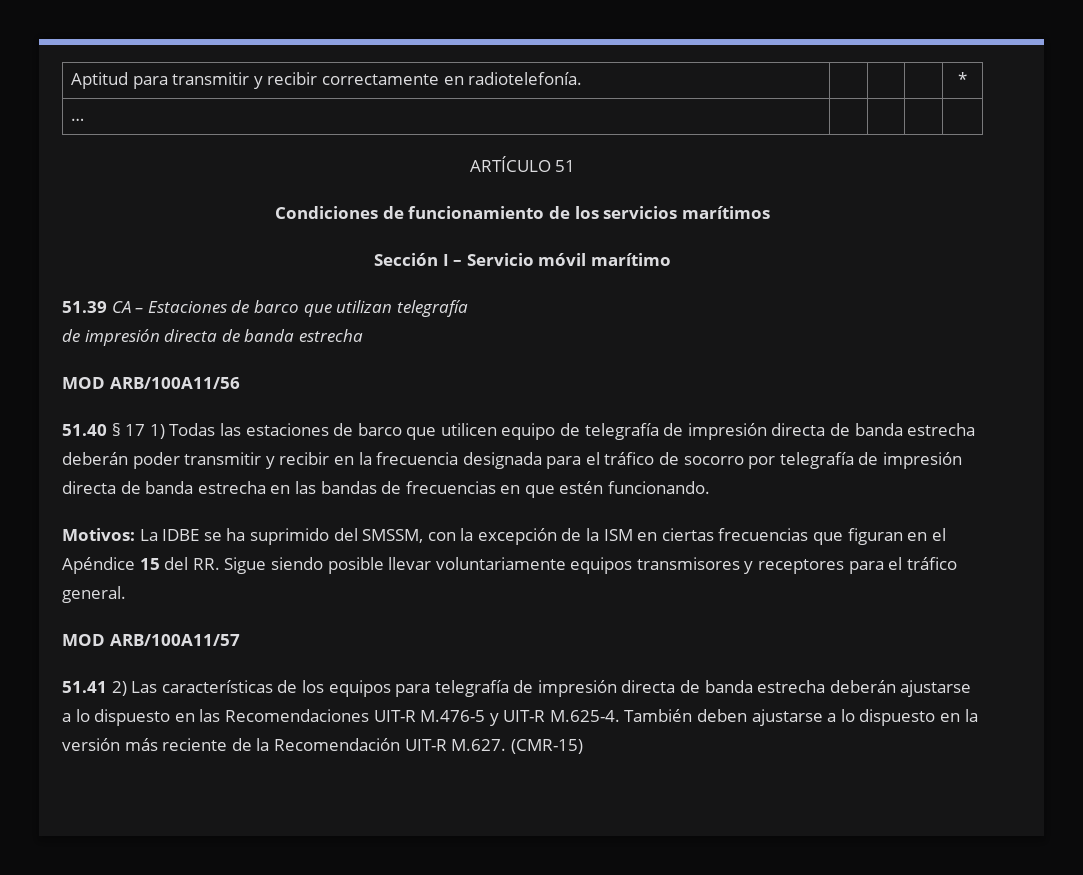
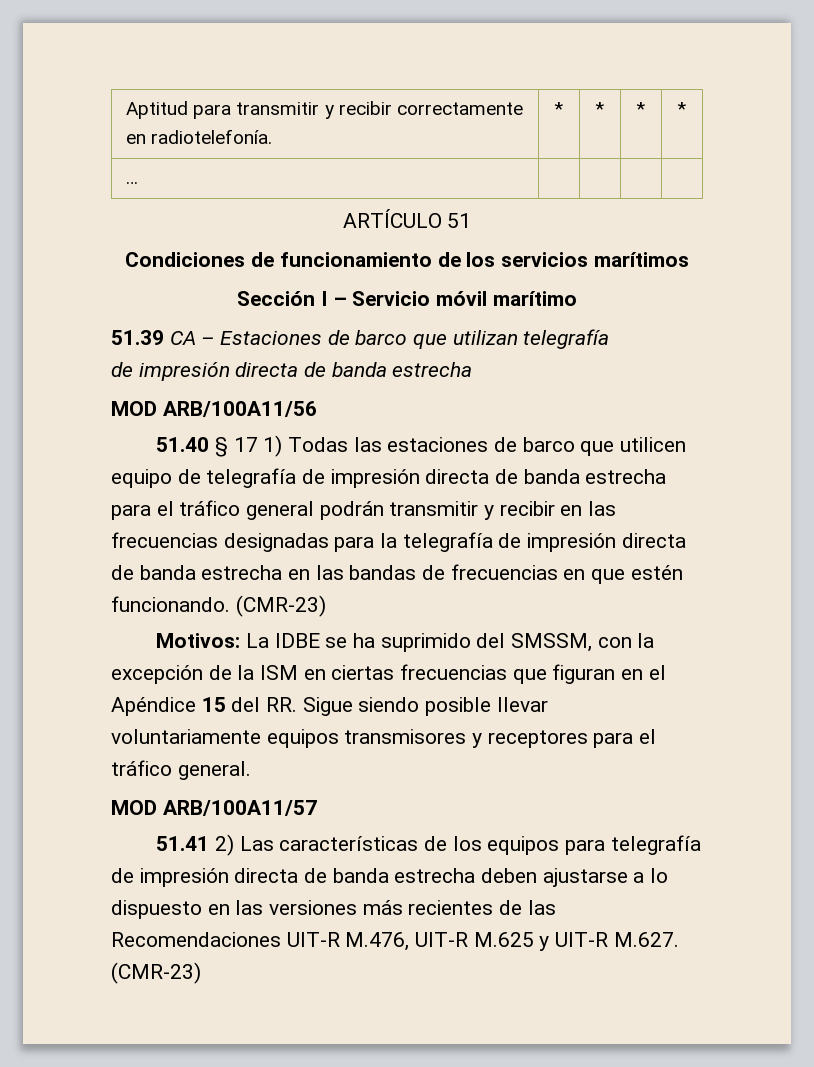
- Aptitud para transmitir y recibir correctamente en radiotelefonía. | | | | *
+ Aptitud para transmitir y recibir correctamente en radiotelefonía. | * | * | * | *
- 51.40 § 17 1) Todas las estaciones de barco que utilicen equipo de telegrafía de impresión directa de banda estrecha deberán poder transmitir y recibir en la frecuencia designada para el tráfico de socorro por telegrafía de impresión directa de banda estrecha en las bandas de frecuencias en que estén funcionando.
+ 51.40 § 17 1) Todas las estaciones de barco que utilicen equipo de telegrafía de impresión directa de banda estrecha para el tráfico general podrán transmitir y recibir en las frecuencias designadas para la telegrafía de impresión directa de banda estrecha en las bandas de frecuencias en que estén funcionando. (CMR-23)
- 51.41 2) Las características de los equipos para telegrafía de impresión directa de banda estrecha deberán ajustarse a lo dispuesto en las Recomendaciones UIT-R M.476-5 y UIT-R M.625-4. También deben ajustarse a lo dispuesto en la versión más reciente de la Recomendación UIT-R M.627. (CMR-15)
+ 51.41 2) Las características de los equipos para telegrafía de impresión directa de banda estrecha deben ajustarse a lo dispuesto en las versiones más recientes de las Recomendaciones UIT-R M.476, UIT-R M.625 y UIT-R M.627. (CMR-23)

